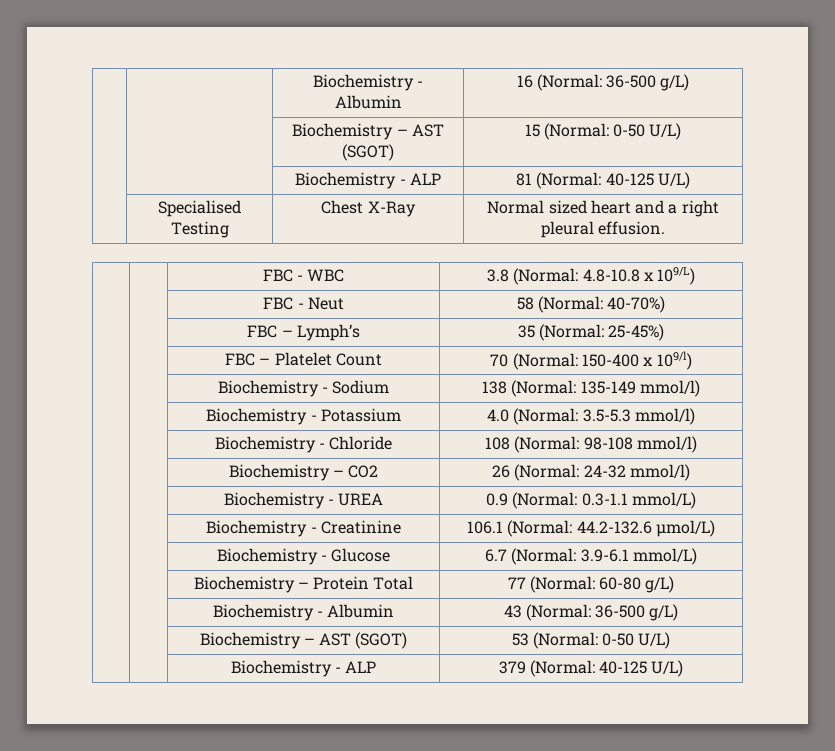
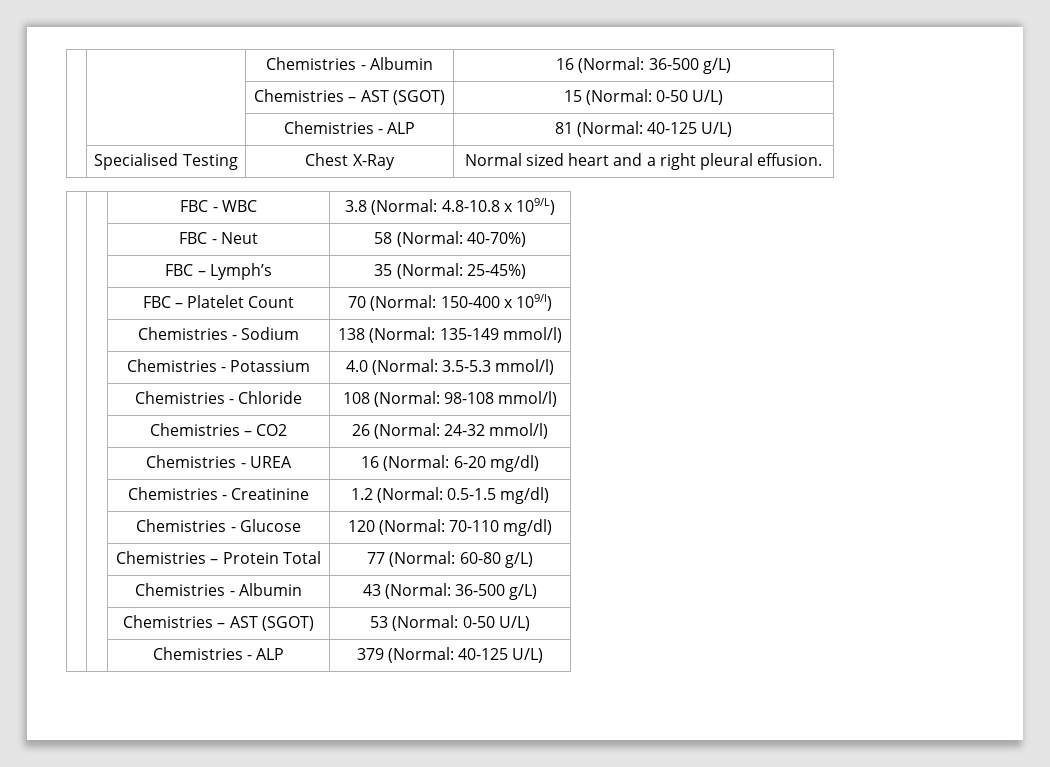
- | | Biochemistry - Albumin | 16 (Normal: 36-500 g/L)
+ | | Chemistries - Albumin | 16 (Normal: 36-500 g/L)
- | | Biochemistry – AST (SGOT) | 15 (Normal: 0-50 U/L)
+ | | Chemistries – AST (SGOT) | 15 (Normal: 0-50 U/L)
- | | Biochemistry - ALP | 81 (Normal: 40-125 U/L)
+ | | Chemistries - ALP | 81 (Normal: 40-125 U/L)
- | | Biochemistry - Sodium | 138 (Normal: 135-149 mmol/l)
+ | | Chemistries - Sodium | 138 (Normal: 135-149 mmol/l)
- | | Biochemistry - Potassium | 4.0 (Normal: 3.5-5.3 mmol/l)
+ | | Chemistries - Potassium | 4.0 (Normal: 3.5-5.3 mmol/l)
- | | Biochemistry - Chloride | 108 (Normal: 98-108 mmol/l)
+ | | Chemistries - Chloride | 108 (Normal: 98-108 mmol/l)
- | | Biochemistry – CO2 | 26 (Normal: 24-32 mmol/l)
+ | | Chemistries – CO2 | 26 (Normal: 24-32 mmol/l)
- | | Biochemistry - UREA | 0.9 (Normal: 0.3-1.1 mmol/L)
- | | Biochemistry - Creatinine | 106.1 (Normal: 44.2-132.6 µmol/L)
- | | Biochemistry - Glucose | 6.7 (Normal: 3.9-6.1 mmol/L)
- | | Biochemistry – Protein Total | 77 (Normal: 60-80 g/L)
+ | | Chemistries - UREA | 16 (Normal: 6-20 mg/dl)
+ | | Chemistries - Creatinine | 1.2 (Normal: 0.5-1.5 mg/dl)
+ | | Chemistries - Glucose | 120 (Normal: 70-110 mg/dl)
+ | | Chemistries – Protein Total | 77 (Normal: 60-80 g/L)
- | | Biochemistry - Albumin | 43 (Normal: 36-500 g/L)
+ | | Chemistries - Albumin | 43 (Normal: 36-500 g/L)
- | | Biochemistry – AST (SGOT) | 53 (Normal: 0-50 U/L)
+ | | Chemistries – AST (SGOT) | 53 (Normal: 0-50 U/L)
- | | Biochemistry - ALP | 379 (Normal: 40-125 U/L)
+ | | Chemistries - ALP | 379 (Normal: 40-125 U/L)

